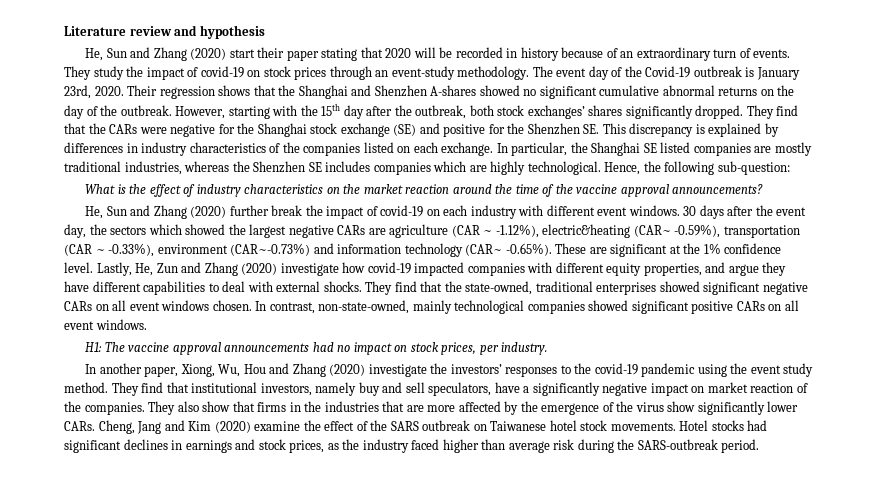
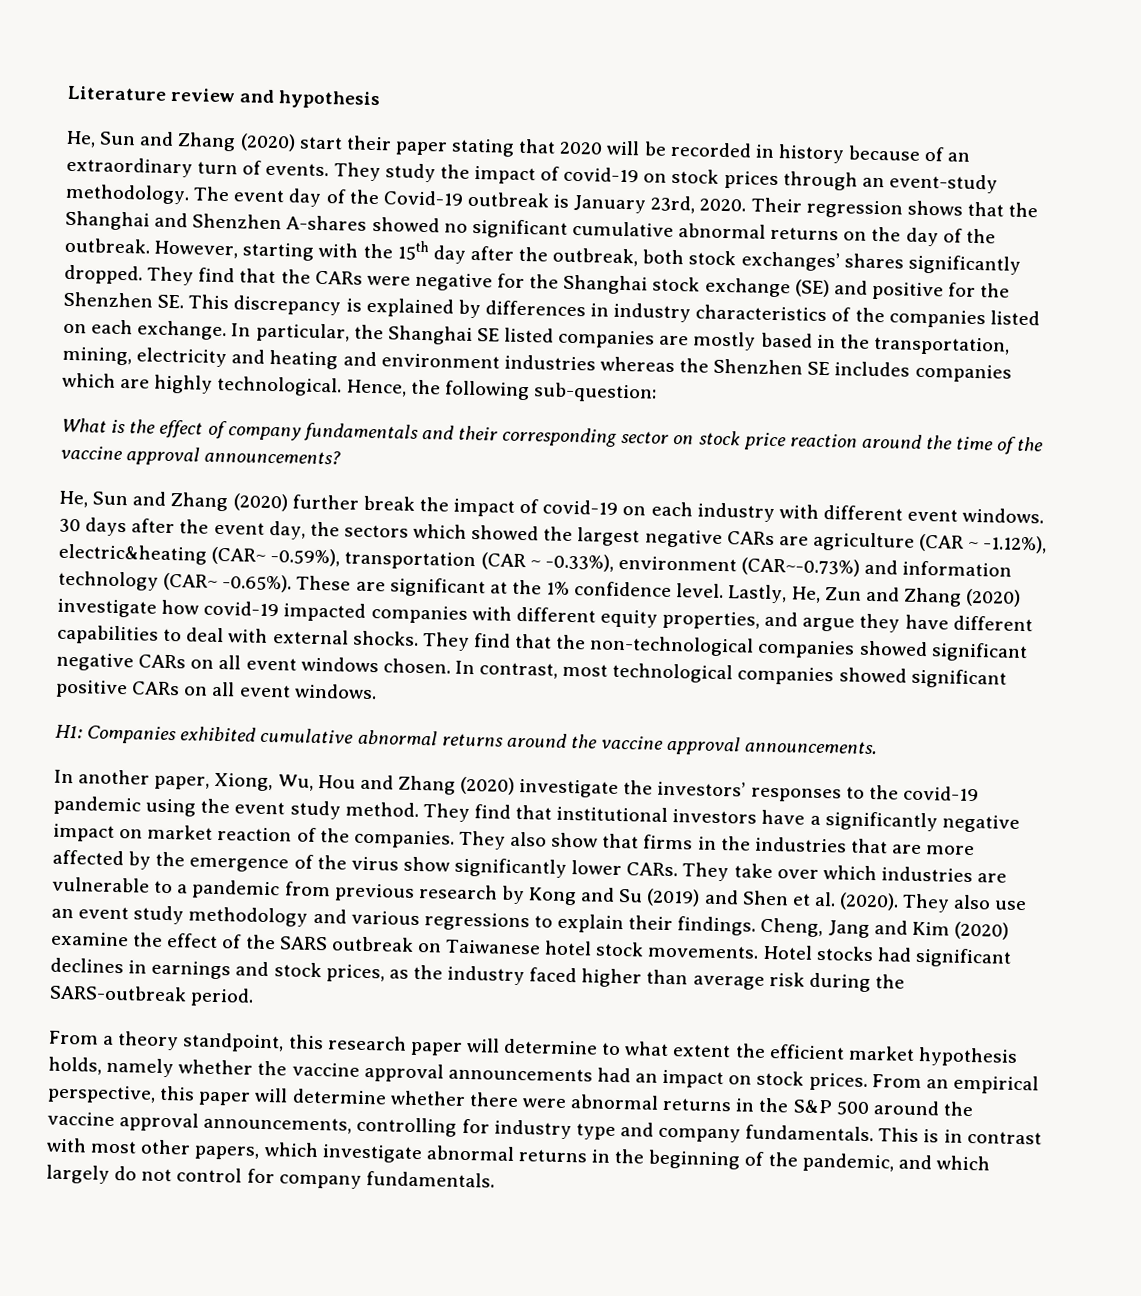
- In particular, the Shanghai SE listed companies are mostly traditional industries, whereas the Shenzhen SE includes companies which are highly technological.
+ In particular, the Shanghai SE listed companies are mostly based in the transportation, mining, electricity and heating and environment industries whereas the Shenzhen SE includes companies which are highly technological.
- What is the effect of industry characteristics on the market reaction around the time of the vaccine approval announcements?
+ What is the effect of company fundamentals and their corresponding sector on stock price reaction around the time of the vaccine approval announcements?
- They find that the state-owned, traditional enterprises showed significant negative CARs on all event windows chosen.
+ They find that the non-technological companies showed significant negative CARs on all event windows chosen.
- In contrast, non-state-owned, mainly technological companies showed significant positive CARs on all event windows.
+ In contrast, most technological companies showed significant positive CARs on all event windows.
- H1: The vaccine approval announcements had no impact on stock prices, per industry.
+ H1: Companies exhibited cumulative abnormal returns around the vaccine approval announcements.
- They find that institutional investors, namely buy and sell speculators, have a significantly negative impact on market reaction of the companies.
+ They find that institutional investors have a significantly negative impact on market reaction of the companies.
+ They take over which industries are vulnerable to a pandemic from previous research by Kong and Su (2019) and Shen et al. (2020). They also use an event study methodology and various regressions to explain their findings.
+ From a theory standpoint, this research paper will determine to what extent the efficient market hypothesis holds, namely whether the vaccine approval announcements had an impact on stock prices. From an empirical perspective, this paper will determine whether there were abnormal returns in the S&P 500 around the vaccine approval announcements, controlling for industry type and company fundamentals. This is in contrast with most other papers, which investigate abnormal returns in the beginning of the pandemic, and which largely do not control for company fundamentals.

